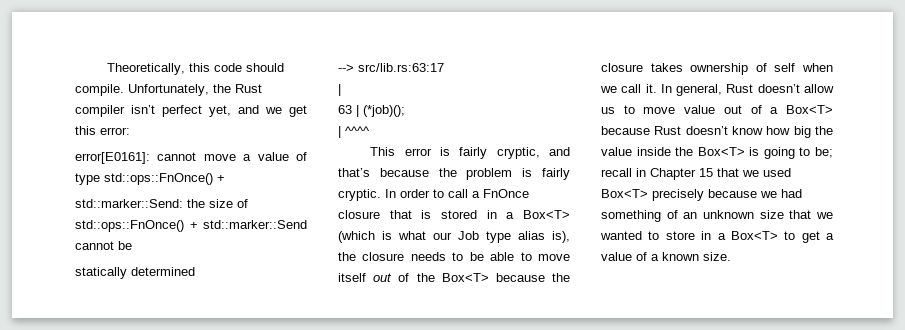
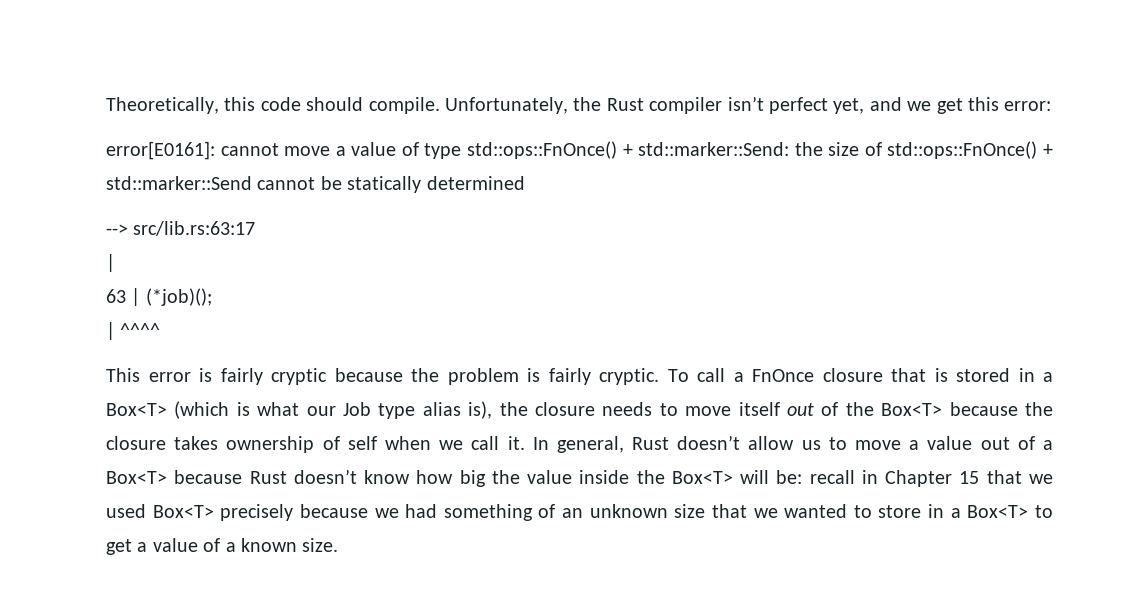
- error[E0161]: cannot move a value of type std::ops::FnOnce() +
- std::marker::Send: the size of std::ops::FnOnce() + std::marker::Send cannot be
- statically determined
+ error[E0161]: cannot move a value of type std::ops::FnOnce() + std::marker::Send: the size of std::ops::FnOnce() + std::marker::Send cannot be statically determined
- This error is fairly cryptic, and that’s because the problem is fairly cryptic.
+ This error is fairly cryptic because the problem is fairly cryptic.
- In order to call a FnOnce closure that is stored in a Box<T> (which is what our Job type alias is), the closure needs to be able to move itself out of the Box<T> because the closure takes ownership of self when we call it.
+ To call a FnOnce closure that is stored in a Box<T> (which is what our Job type alias is), the closure needs to move itself out of the Box<T> because the closure takes ownership of self when we call it.
- In general, Rust doesn’t allow us to move value out of a Box<T> because Rust doesn’t know how big the value inside the Box<T> is going to be; recall in Chapter 15 that we used Box<T> precisely because we had something of an unknown size that we wanted to store in a Box<T> to get a value of a known size.
+ In general, Rust doesn’t allow us to move a value out of a Box<T> because Rust doesn’t know how big the value inside the Box<T> will be: recall in Chapter 15 that we used Box<T> precisely because we had something of an unknown size that we wanted to store in a Box<T> to get a value of a known size.

